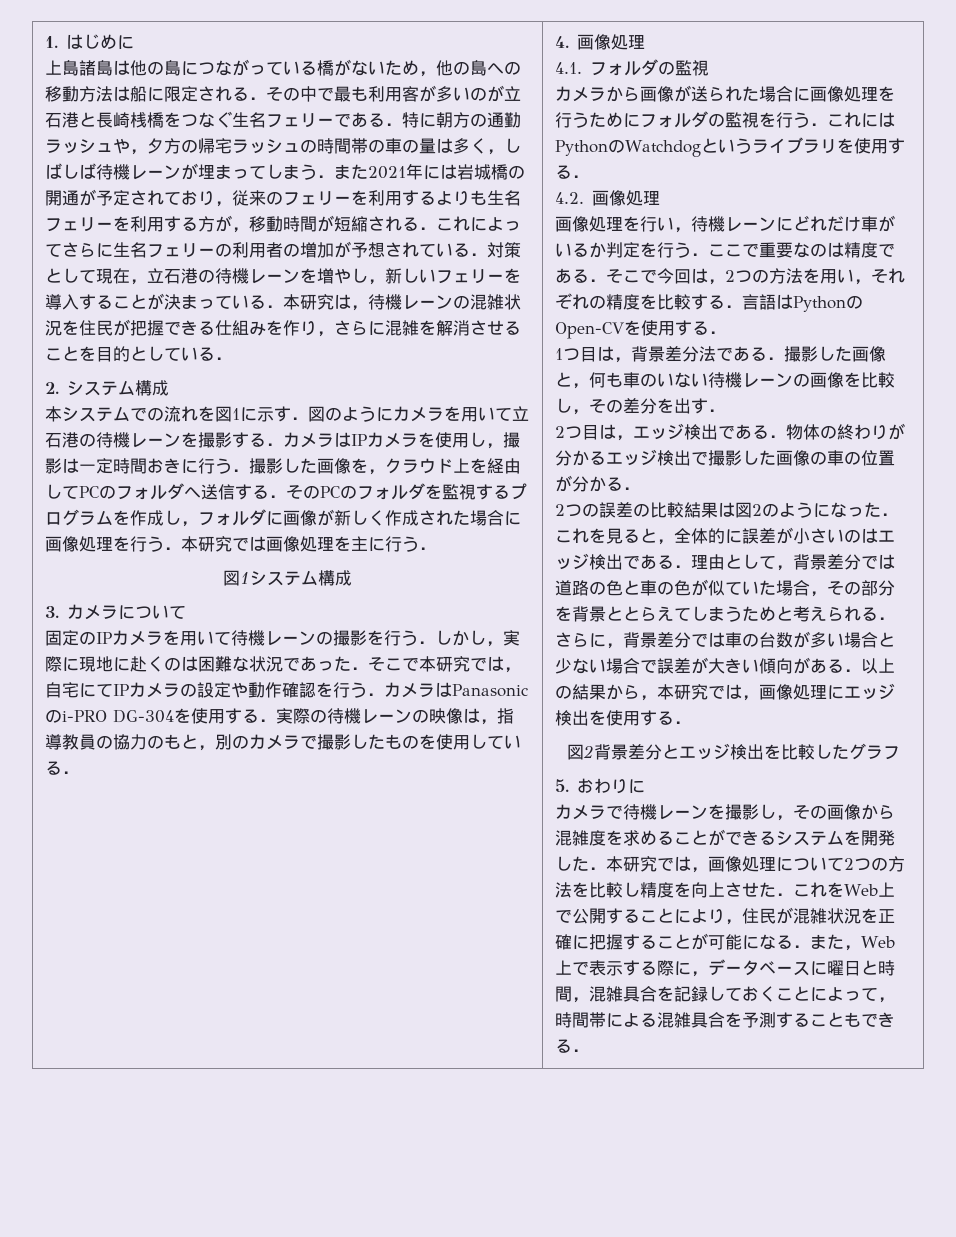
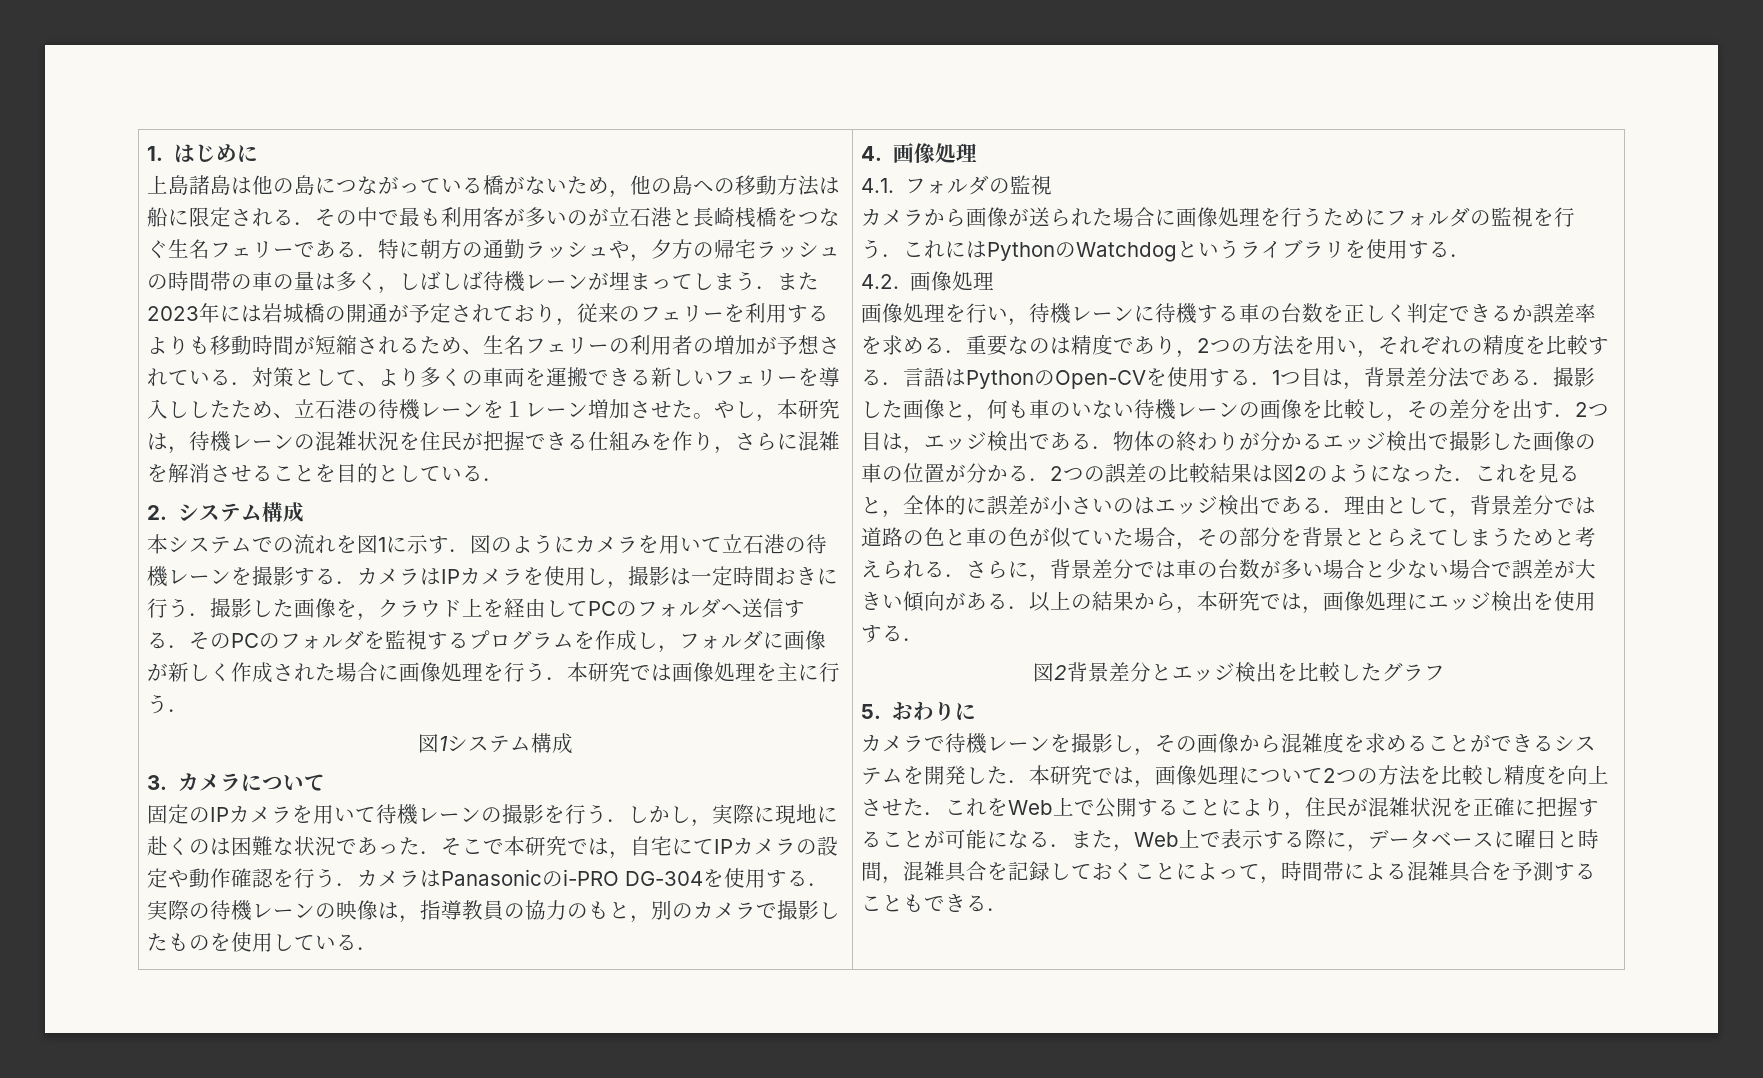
- 上島諸島は他の島につながっている橋がないため，他の島への移動方法は船に限定される．その中で最も利用客が多いのが立石港と長崎桟橋をつなぐ生名フェリーである．特に朝方の通勤ラッシュや，夕方の帰宅ラッシュの時間帯の車の量は多く，しばしば待機レーンが埋まってしまう．また2021年には岩城橋の開通が予定されており，従来のフェリーを利用するよりも生名フェリーを利用する方が，移動時間が短縮される．これによってさらに生名フェリーの利用者の増加が予想されている．対策として現在，立石港の待機レーンを増やし，新しいフェリーを導入することが決まっている．本研究は，待機レーンの混雑状況を住民が把握できる仕組みを作り，さらに混雑を解消させることを目的としている．
+ 上島諸島は他の島につながっている橋がないため，他の島への移動方法は船に限定される．その中で最も利用客が多いのが立石港と長崎桟橋をつなぐ生名フェリーである．特に朝方の通勤ラッシュや，夕方の帰宅ラッシュの時間帯の車の量は多く，しばしば待機レーンが埋まってしまう．また2023年には岩城橋の開通が予定されており，従来のフェリーを利用するよりも移動時間が短縮されるため、生名フェリーの利用者の増加が予想されている．対策として、より多くの車両を運搬できる新しいフェリーを導入ししたため、立石港の待機レーンを１レーン増加させた。やし，本研究は，待機レーンの混雑状況を住民が把握できる仕組みを作り，さらに混雑を解消させることを目的としている．
- 画像処理を行い，待機レーンにどれだけ車がいるか判定を行う．ここで重要なのは精度である．そこで今回は，2つの方法を用い，それぞれの精度を比較する．言語はPythonのOpen-CVを使用する．
- 1つ目は，背景差分法である．撮影した画像と，何も車のいない待機レーンの画像を比較し，その差分を出す．
- 2つ目は，エッジ検出である．物体の終わりが分かるエッジ検出で撮影した画像の車の位置が分かる．
- 2つの誤差の比較結果は図2のようになった．これを見ると，全体的に誤差が小さいのはエッジ検出である．理由として，背景差分では道路の色と車の色が似ていた場合，その部分を背景ととらえてしまうためと考えられる．さらに，背景差分では車の台数が多い場合と少ない場合で誤差が大きい傾向がある．以上の結果から，本研究では，画像処理にエッジ検出を使用する．
+ 画像処理を行い，待機レーンに待機する車の台数を正しく判定できるか誤差率を求める．重要なのは精度であり，2つの方法を用い，それぞれの精度を比較する．言語はPythonのOpen-CVを使用する．1つ目は，背景差分法である．撮影した画像と，何も車のいない待機レーンの画像を比較し，その差分を出す．2つ目は，エッジ検出である．物体の終わりが分かるエッジ検出で撮影した画像の車の位置が分かる．2つの誤差の比較結果は図2のようになった．これを見ると，全体的に誤差が小さいのはエッジ検出である．理由として，背景差分では道路の色と車の色が似ていた場合，その部分を背景ととらえてしまうためと考えられる．さらに，背景差分では車の台数が多い場合と少ない場合で誤差が大きい傾向がある．以上の結果から，本研究では，画像処理にエッジ検出を使用する．

